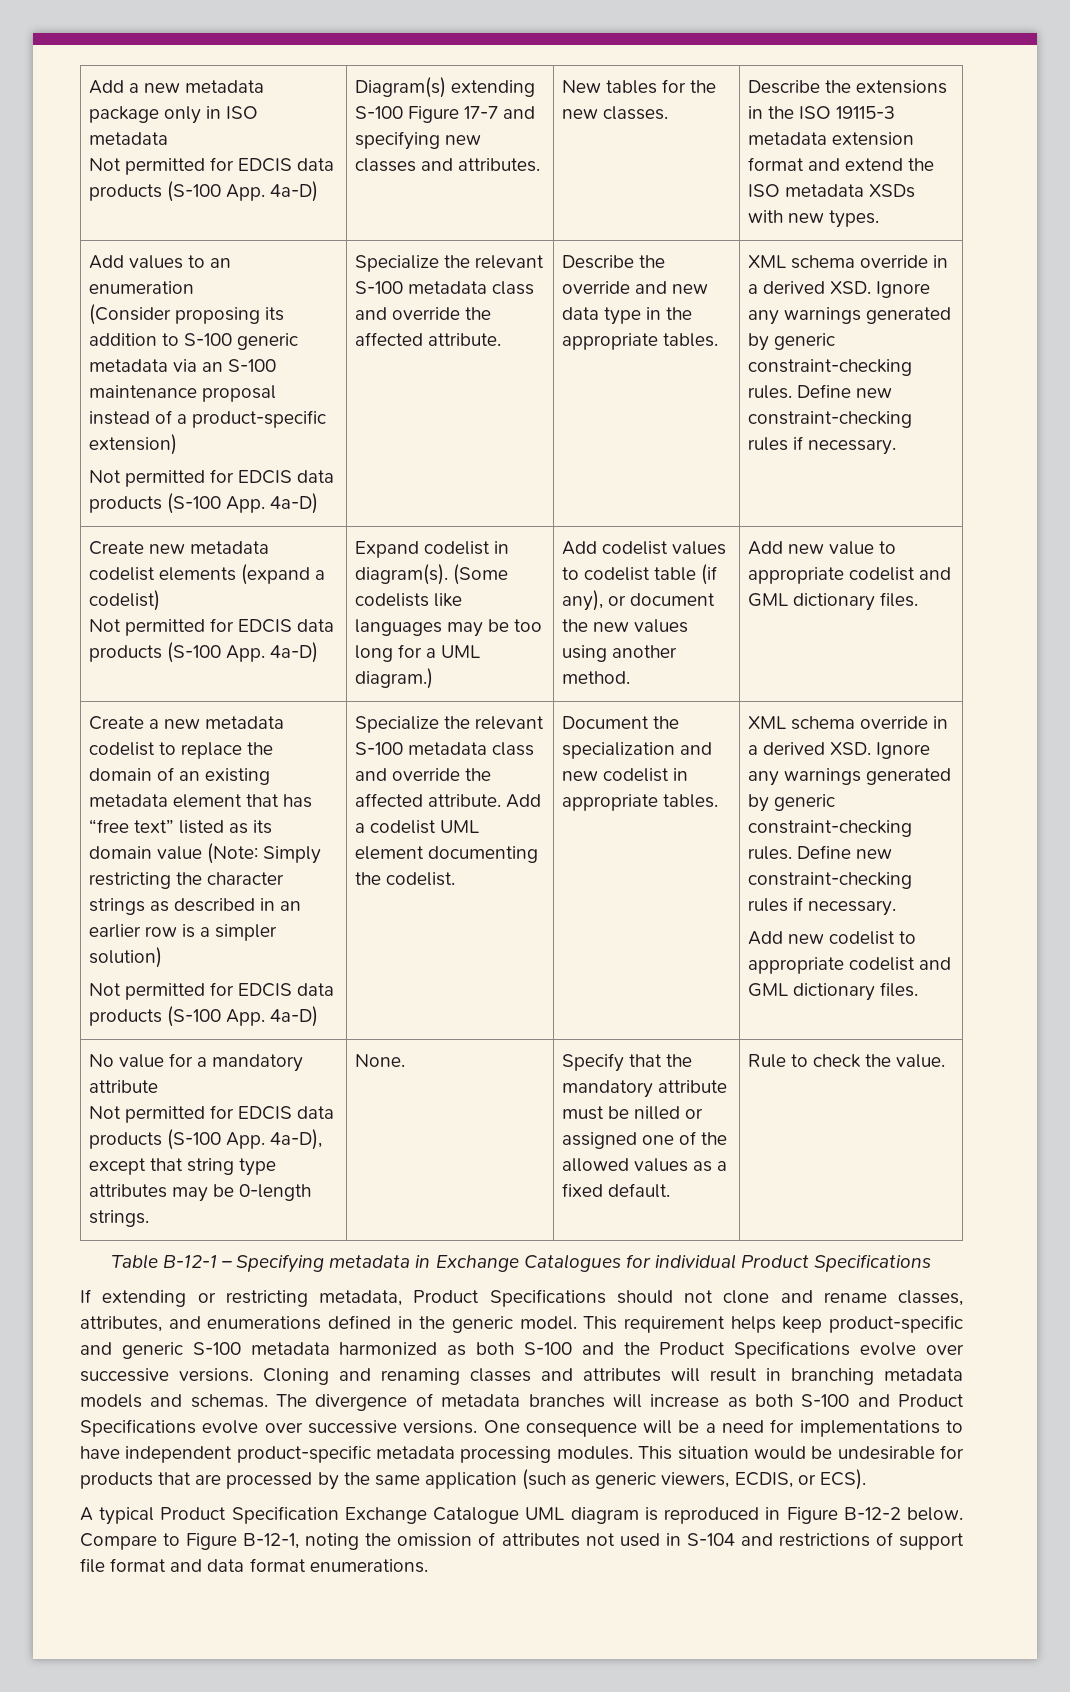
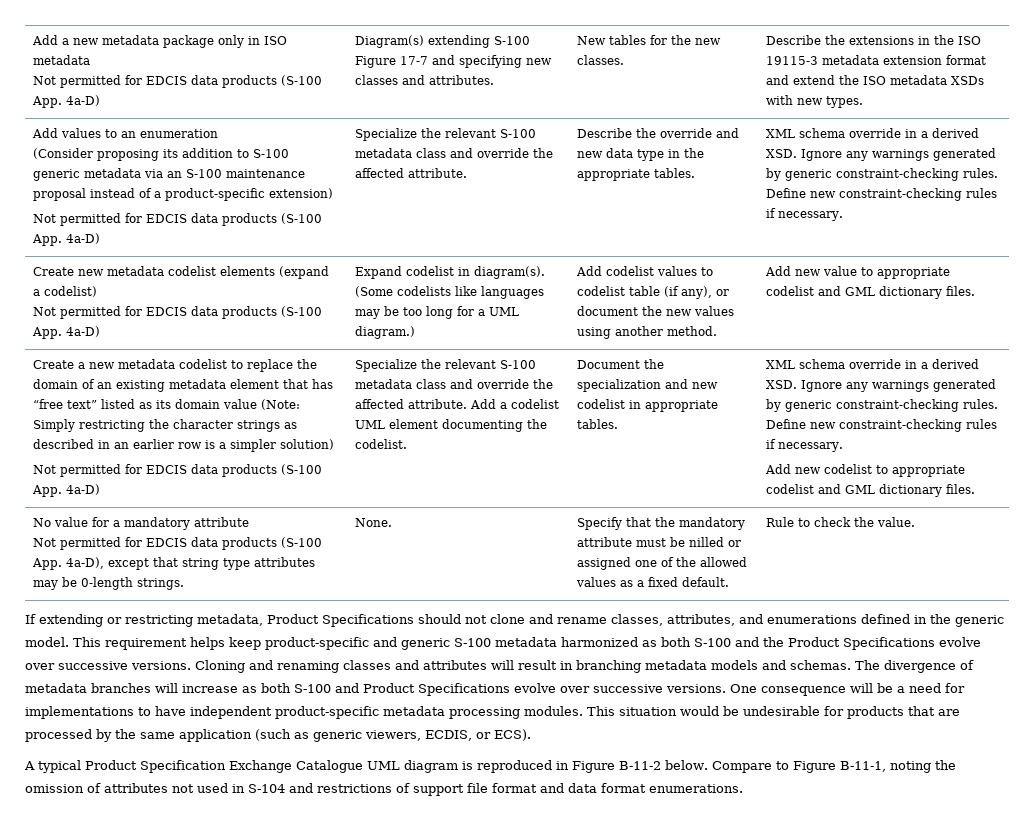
- Table B-12-1 – Specifying metadata in Exchange Catalogues for individual Product Specifications
- A typical Product Specification Exchange Catalogue UML diagram is reproduced in Figure B-12-2 below.
+ A typical Product Specification Exchange Catalogue UML diagram is reproduced in Figure B-11-2 below.
- Compare to Figure B-12-1, noting the omission of attributes not used in S-104 and restrictions of support file format and data format enumerations.
+ Compare to Figure B-11-1, noting the omission of attributes not used in S-104 and restrictions of support file format and data format enumerations.

